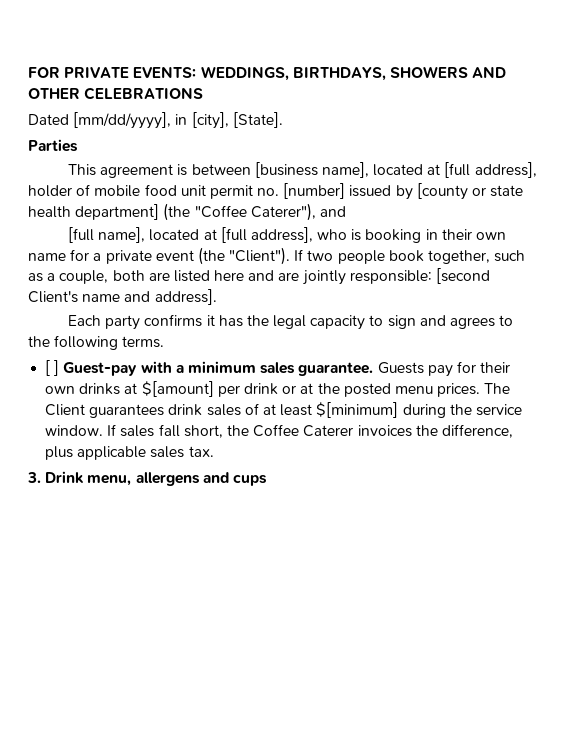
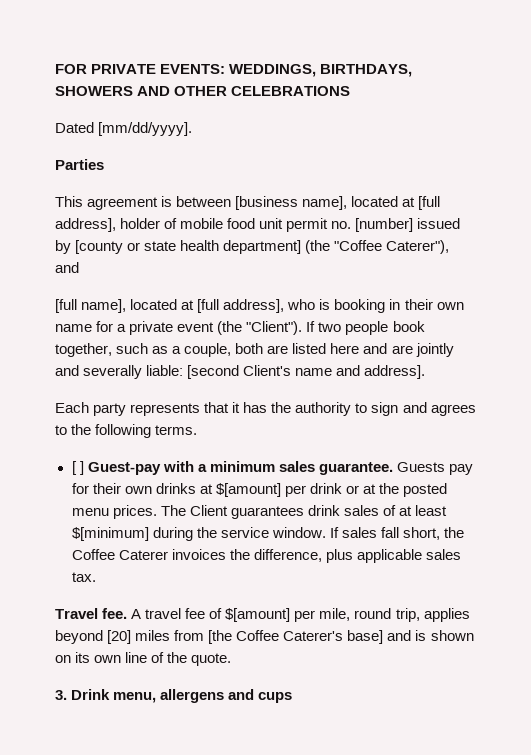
- Dated [mm/dd/yyyy], in [city], [State].
+ Dated [mm/dd/yyyy].
- If two people book together, such as a couple, both are listed here and are jointly responsible: [second Client's name and address].
+ If two people book together, such as a couple, both are listed here and are jointly and severally liable: [second Client's name and address].
- Each party confirms it has the legal capacity to sign and agrees to the following terms.
+ Each party represents that it has the authority to sign and agrees to the following terms.
+ Travel fee. A travel fee of $[amount] per mile, round trip, applies beyond [20] miles from [the Coffee Caterer's base] and is shown on its own line of the quote.

